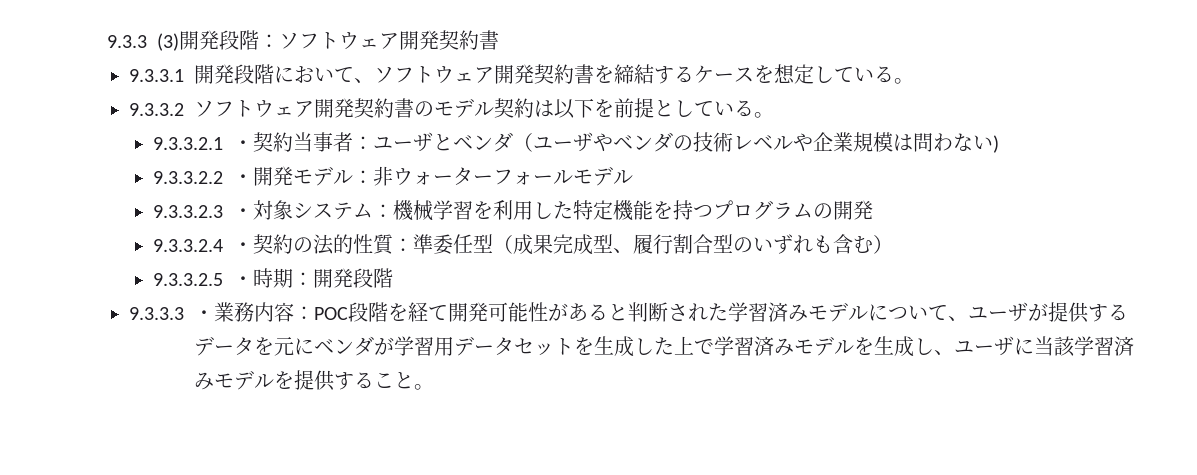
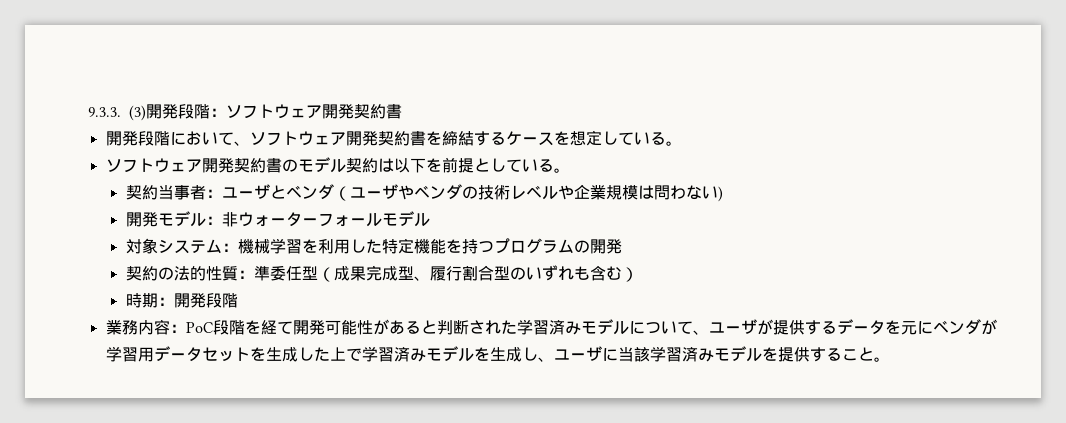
- 9.3.3 (3)開発段階：ソフトウェア開発契約書
+ 9.3.3. (3)開発段階：ソフトウェア開発契約書
- 9.3.3.1開発段階において、ソフトウェア開発契約書を締結するケースを想定している。
+ 開発段階において、ソフトウェア開発契約書を締結するケースを想定している。
- 9.3.3.2ソフトウェア開発契約書のモデル契約は以下を前提としている。
+ ソフトウェア開発契約書のモデル契約は以下を前提としている。
- 9.3.3.2.1・契約当事者：ユーザとベンダ（ユーザやベンダの技術レベルや企業規模は問わない)
+ 契約当事者：ユーザとベンダ（ユーザやベンダの技術レベルや企業規模は問わない)
- 9.3.3.2.2・開発モデル：非ウォーターフォールモデル
+ 開発モデル：非ウォーターフォールモデル
- 9.3.3.2.3・対象システム：機械学習を利用した特定機能を持つプログラムの開発
+ 対象システム：機械学習を利用した特定機能を持つプログラムの開発
- 9.3.3.2.4・契約の法的性質：準委任型（成果完成型、履行割合型のいずれも含む）
+ 契約の法的性質：準委任型（成果完成型、履行割合型のいずれも含む）
- 9.3.3.2.5・時期：開発段階
+ 時期：開発段階
- 9.3.3.3・業務内容：POC段階を経て開発可能性があると判断された学習済みモデルについて、ユーザが提供するデータを元にベンダが学習用データセットを生成した上で学習済みモデルを生成し、ユーザに当該学習済みモデルを提供すること。
+ 業務内容：PoC段階を経て開発可能性があると判断された学習済みモデルについて、ユーザが提供するデータを元にベンダが学習用データセットを生成した上で学習済みモデルを生成し、ユーザに当該学習済みモデルを提供すること。

